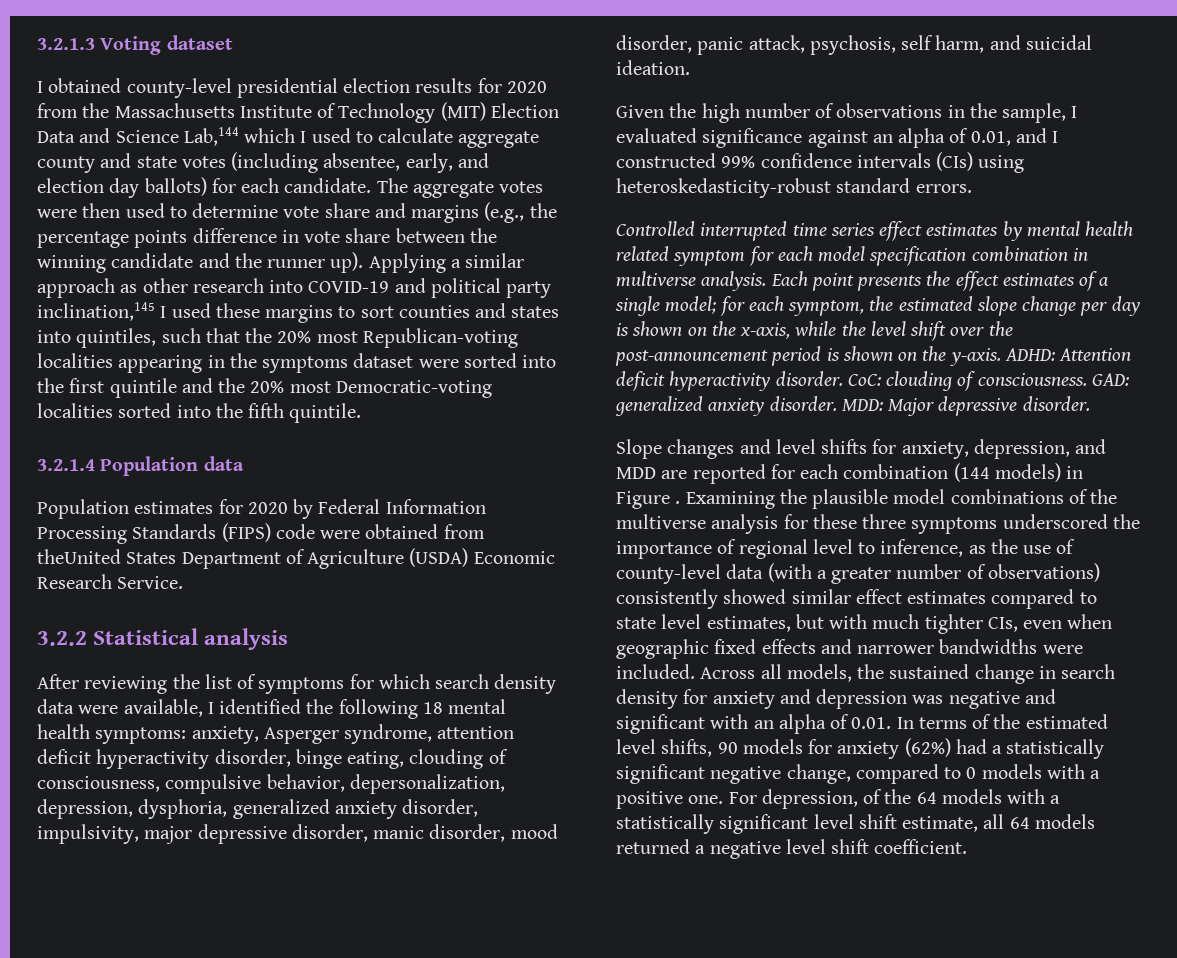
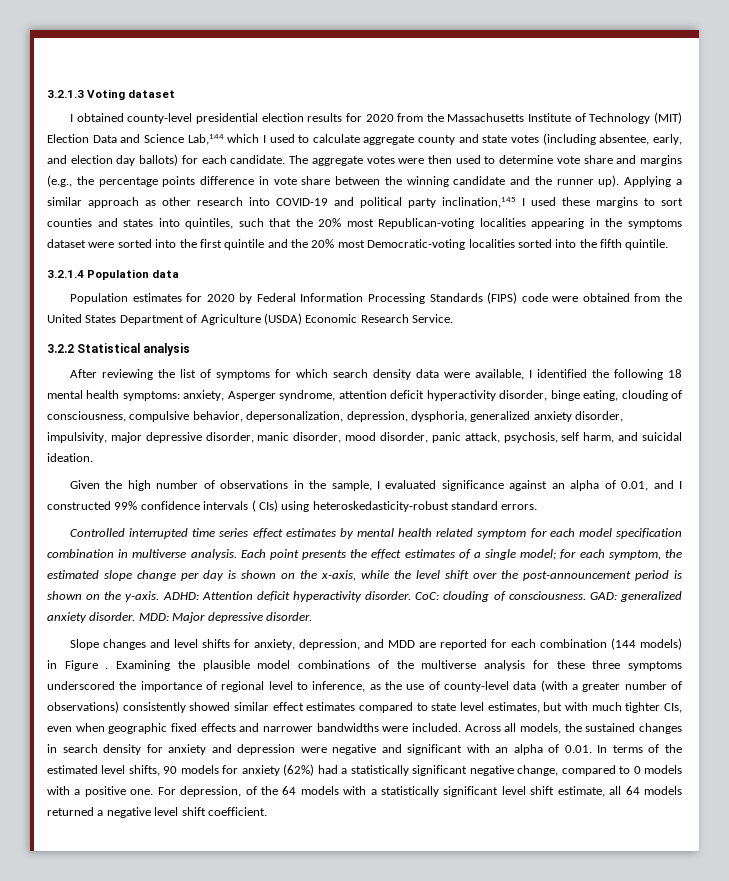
- Population estimates for 2020 by Federal Information Processing Standards (FIPS) code were obtained from theUnited States Department of Agriculture (USDA) Economic Research Service.
+ Population estimates for 2020 by Federal Information Processing Standards (FIPS) code were obtained from the United States Department of Agriculture (USDA) Economic Research Service.
- Given the high number of observations in the sample, I evaluated significance against an alpha of 0.01, and I constructed 99% confidence intervals (CIs) using heteroskedasticity-robust standard errors.
+ Given the high number of observations in the sample, I evaluated significance against an alpha of 0.01, and I constructed 99% confidence intervals ( CIs) using heteroskedasticity-robust standard errors.
- Across all models, the sustained change in search density for anxiety and depression was negative and significant with an alpha of 0.01. In terms of the estimated level shifts, 90 models for anxiety (62%) had a statistically significant negative change, compared to 0 models with a positive one.
+ Across all models, the sustained changes in search density for anxiety and depression were negative and significant with an alpha of 0.01. In terms of the estimated level shifts, 90 models for anxiety (62%) had a statistically significant negative change, compared to 0 models with a positive one.

